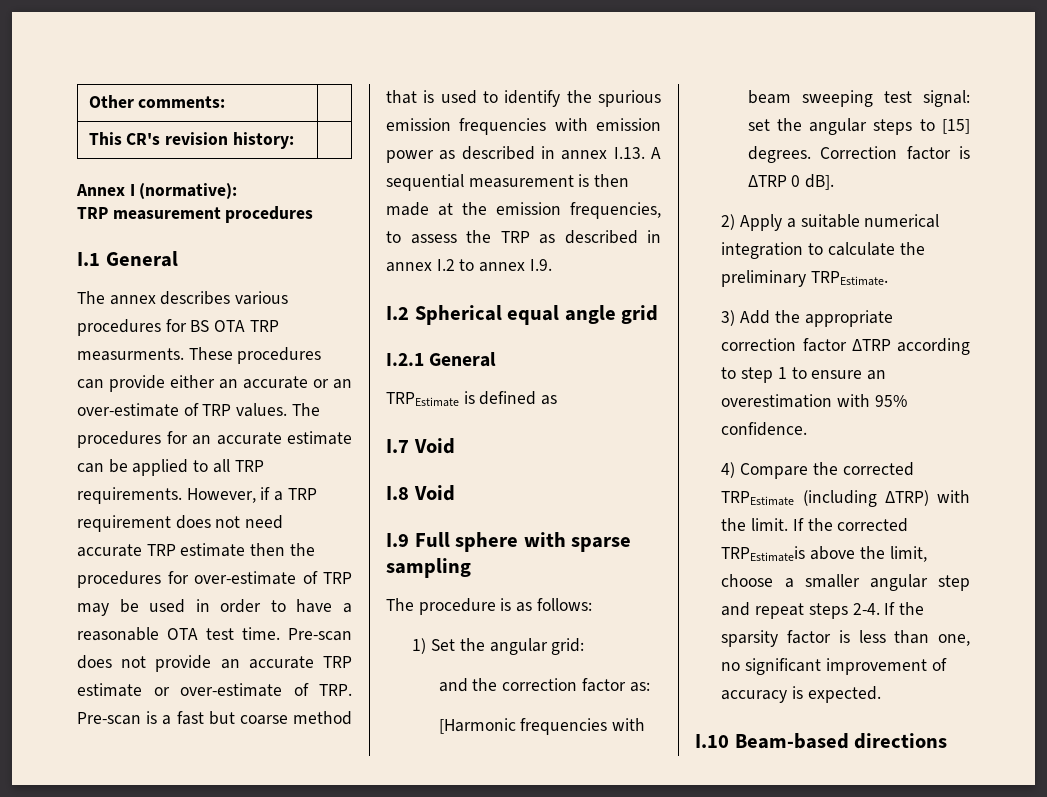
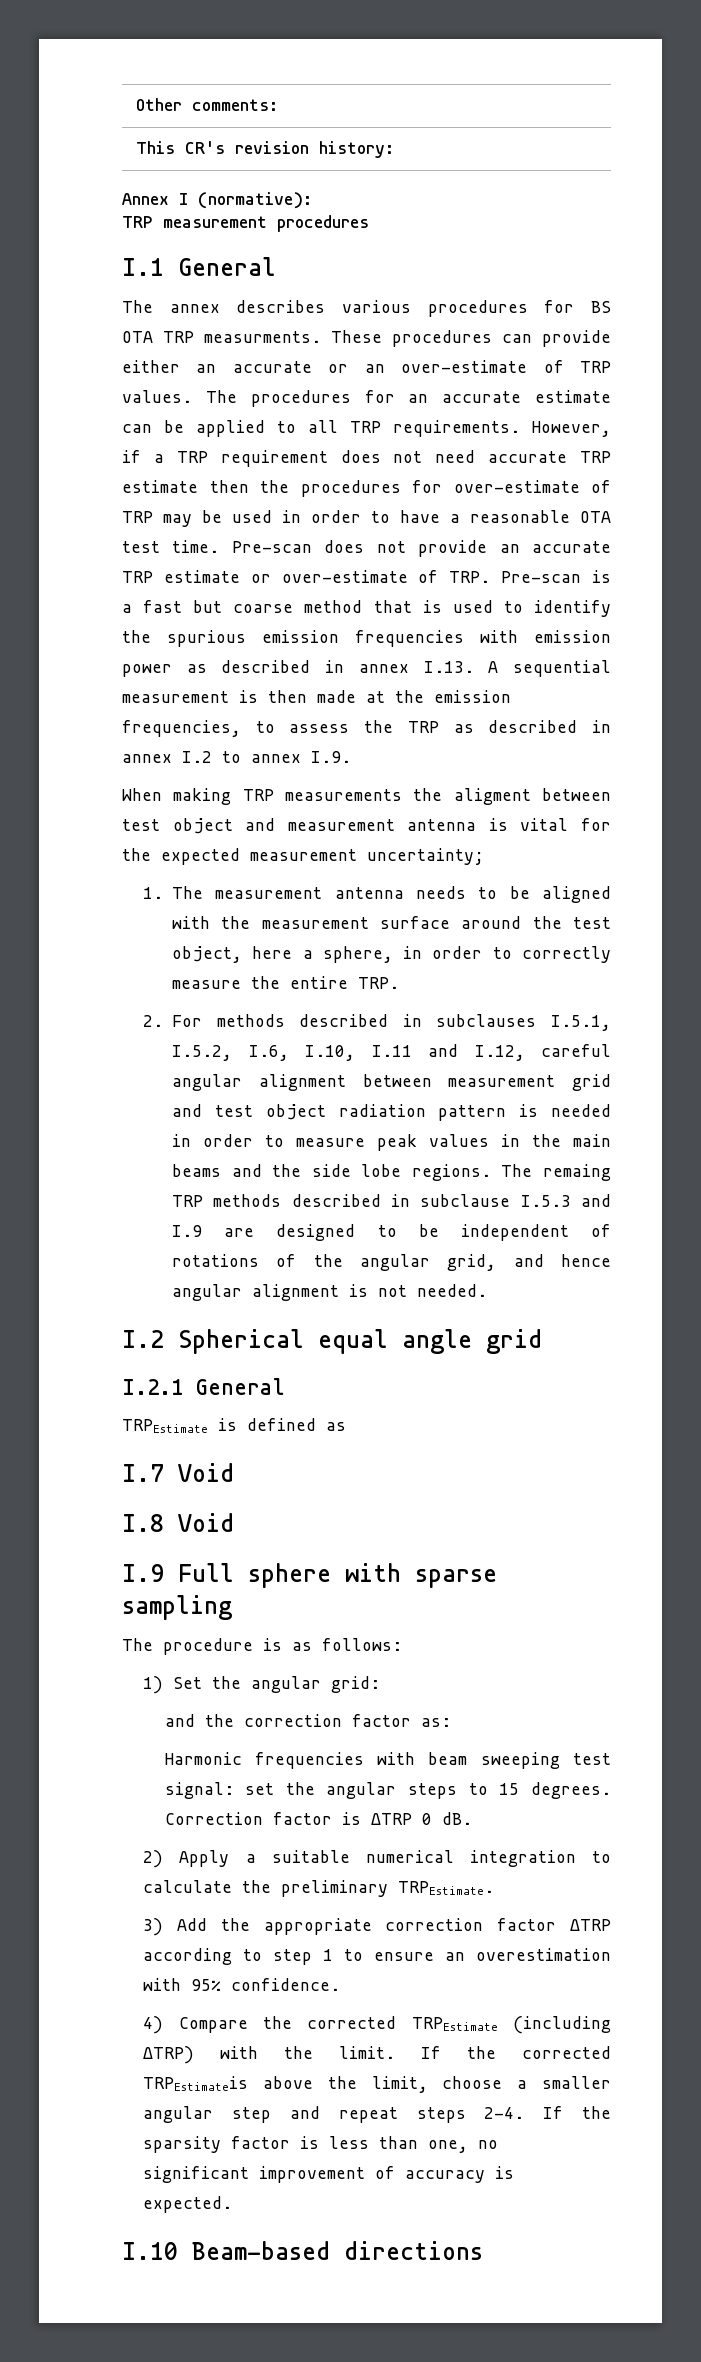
+ When making TRP measurements the aligment between test object and measurement antenna is vital for the expected measurement uncertainty;
+ 1. The measurement antenna needs to be aligned with the measurement surface around the test object, here a sphere, in order to correctly measure the entire TRP.
+ 2. For methods described in subclauses I.5.1, I.5.2, I.6, I.10, I.11 and I.12, careful angular alignment between measurement grid and test object radiation pattern is needed in order to measure peak values in the main beams and the side lobe regions. The remaing TRP methods described in subclause I.5.3 and I.9 are designed to be independent of rotations of the angular grid, and hence angular alignment is not needed.
- [Harmonic frequencies with beam sweeping test signal: set the angular steps to [15] degrees.
+ Harmonic frequencies with beam sweeping test signal: set the angular steps to 15 degrees.
- Correction factor is ΔTRP 0 dB].
+ Correction factor is ΔTRP 0 dB.

